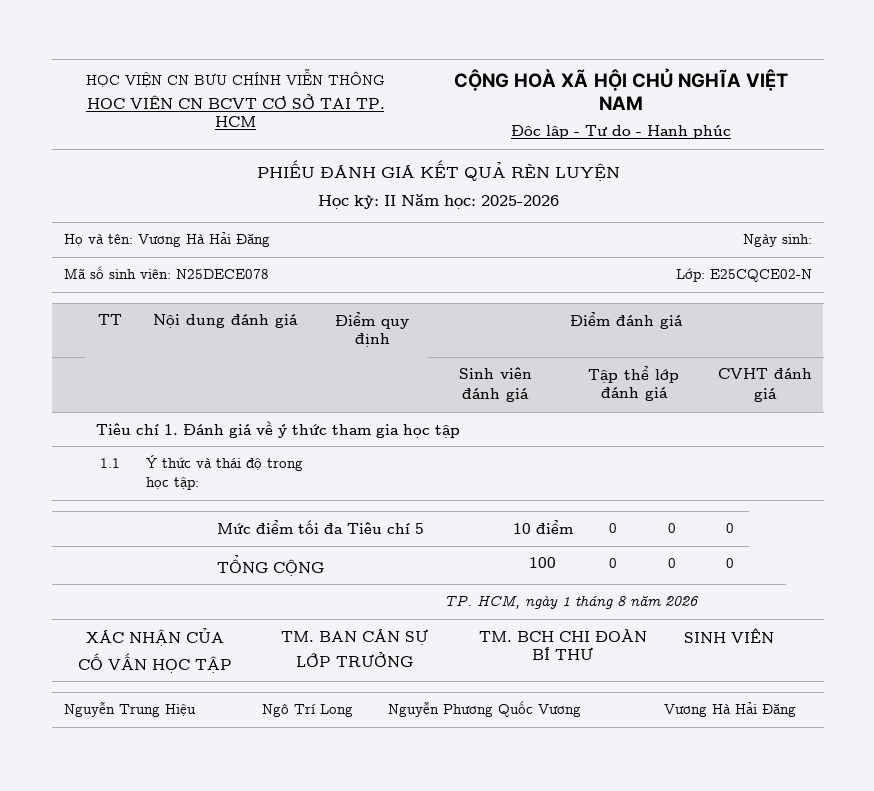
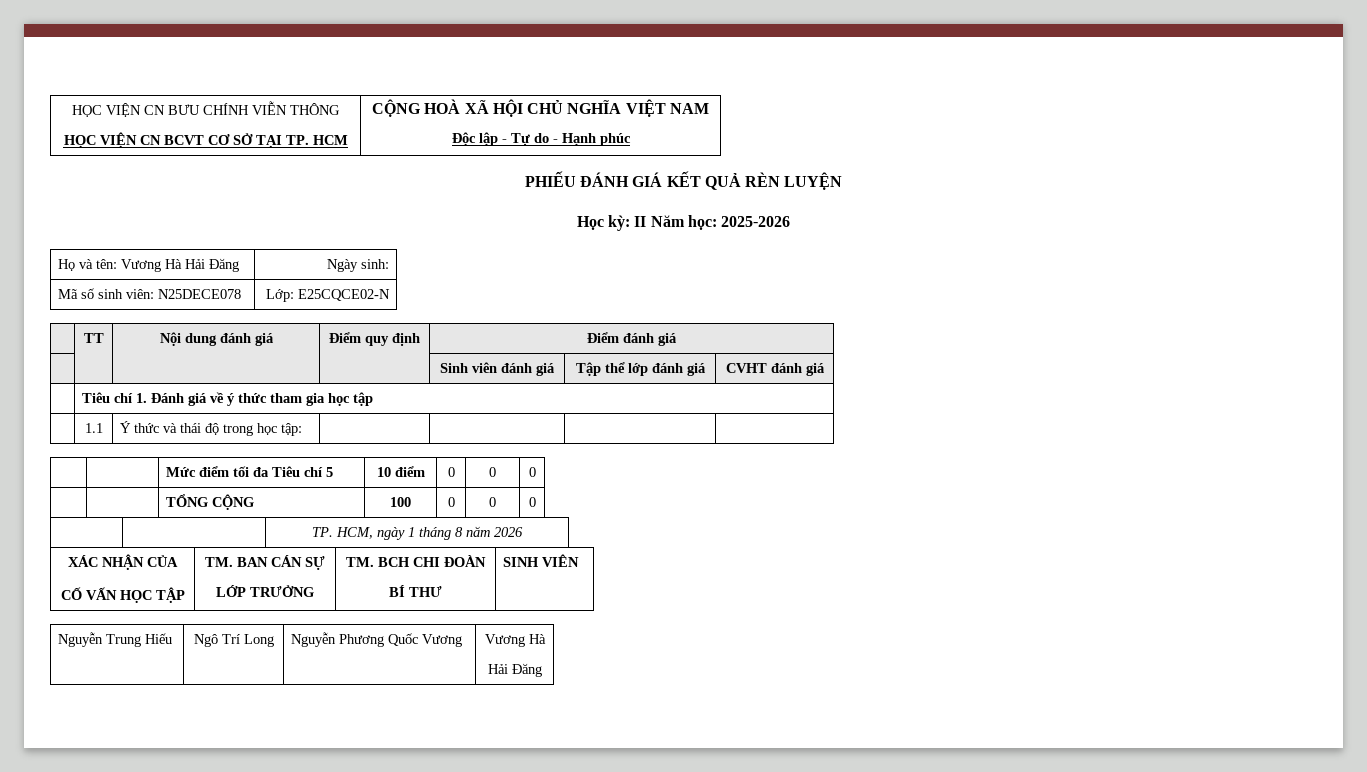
- Nguyễn Trung Hiệu | Ngô Trí Long | Nguyễn Phương Quốc Vương | Vương Hà Hải Đăng
+ Nguyễn Trung Hiếu | Ngô Trí Long | Nguyễn Phương Quốc Vương | Vương Hà
+ Hải Đăng

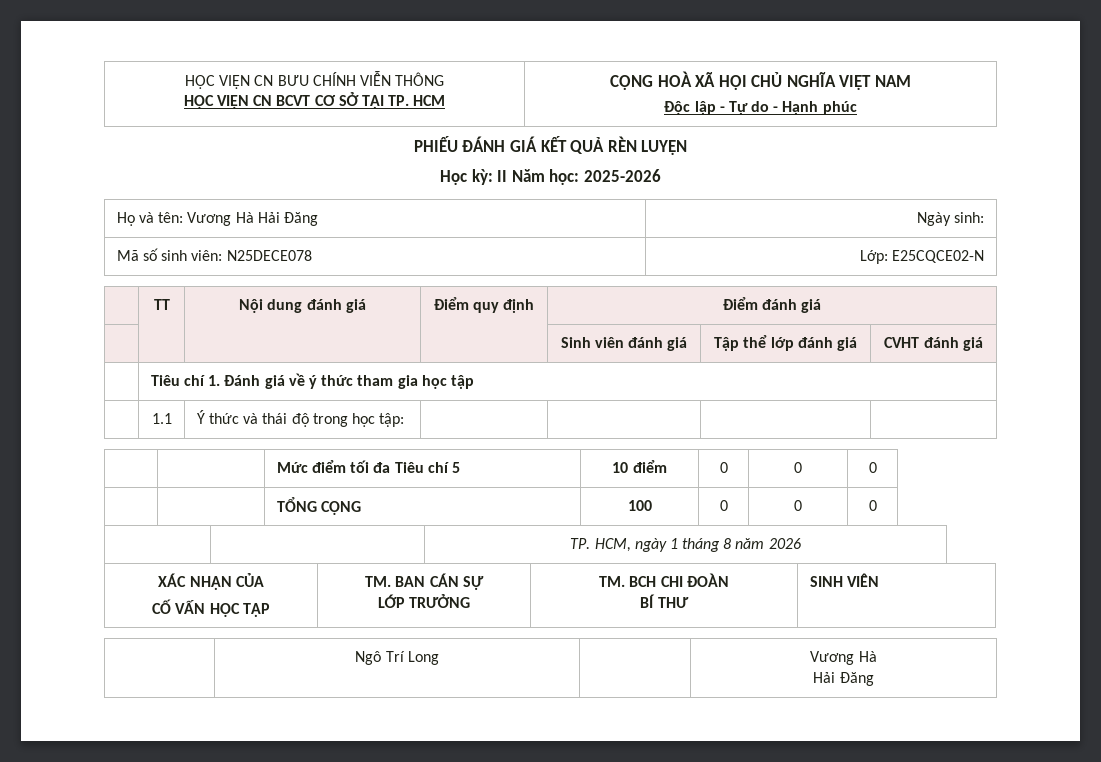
- Nguyễn Trung Hiếu | Ngô Trí Long | Nguyễn Phương Quốc Vương | Vương Hà
+ | Ngô Trí Long | | Vương Hà

